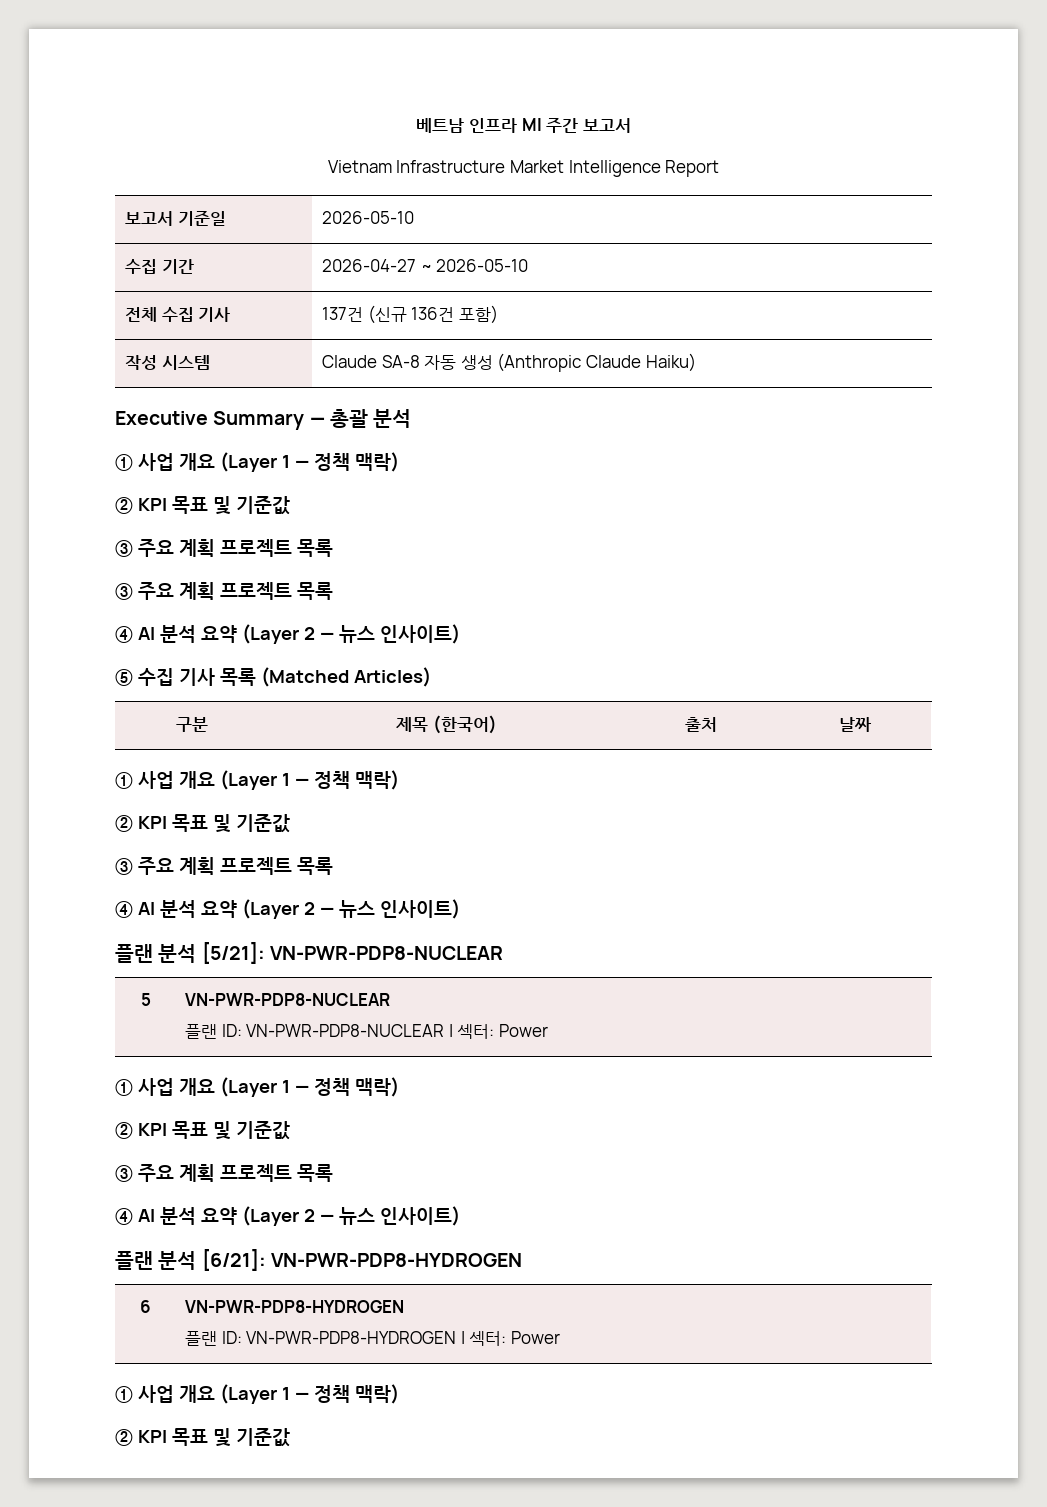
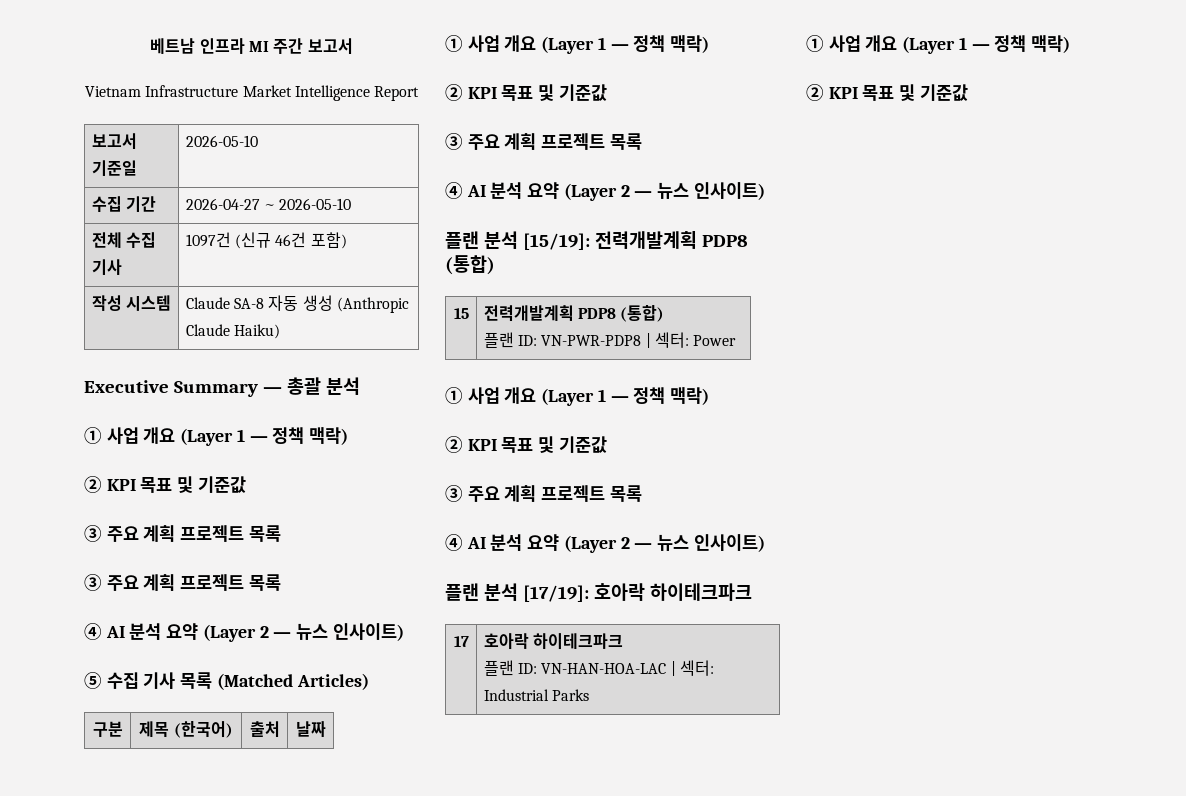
- 전체 수집 기사 | 137건 (신규 136건 포함)
+ 전체 수집 기사 | 1097건 (신규 46건 포함)
- 플랜 분석 [5/21]: VN-PWR-PDP8-NUCLEAR
- 5 | VN-PWR-PDP8-NUCLEAR
- 플랜 ID: VN-PWR-PDP8-NUCLEAR | 섹터: Power
+ 플랜 분석 [15/19]: 전력개발계획 PDP8 (통합)
+ 15 | 전력개발계획 PDP8 (통합)
+ 플랜 ID: VN-PWR-PDP8 | 섹터: Power
- 플랜 분석 [6/21]: VN-PWR-PDP8-HYDROGEN
- 6 | VN-PWR-PDP8-HYDROGEN
- 플랜 ID: VN-PWR-PDP8-HYDROGEN | 섹터: Power
+ 플랜 분석 [17/19]: 호아락 하이테크파크
+ 17 | 호아락 하이테크파크
+ 플랜 ID: VN-HAN-HOA-LAC | 섹터: Industrial Parks

